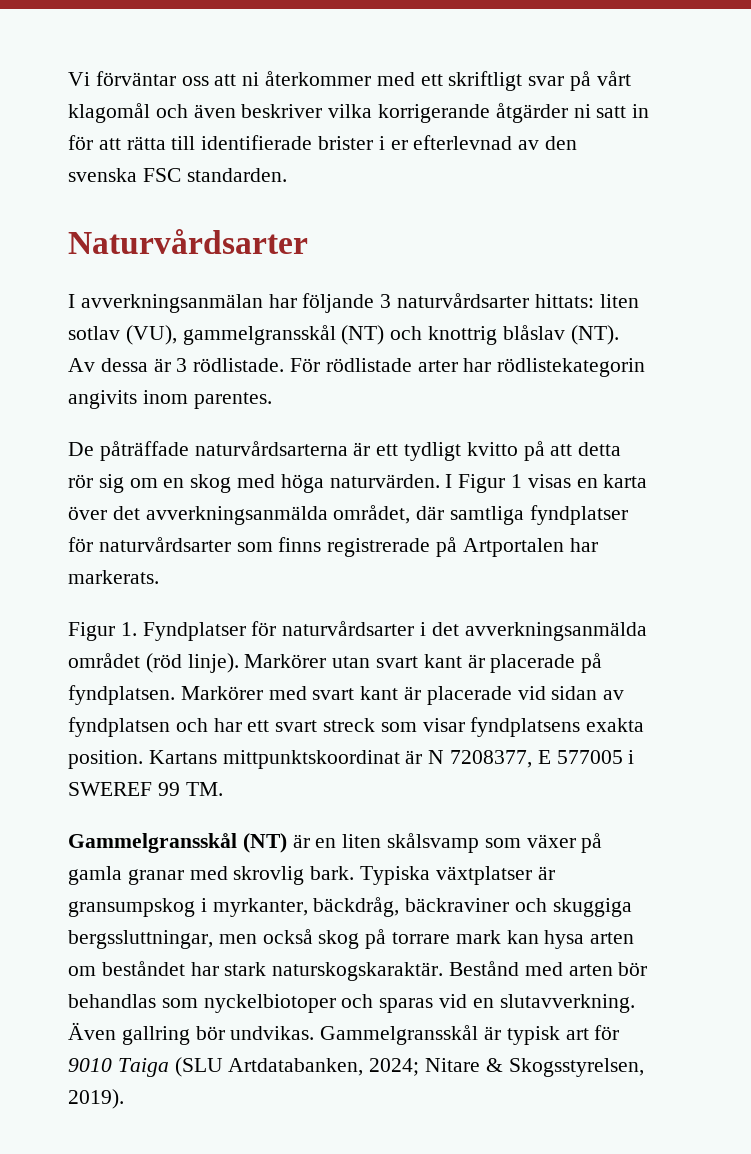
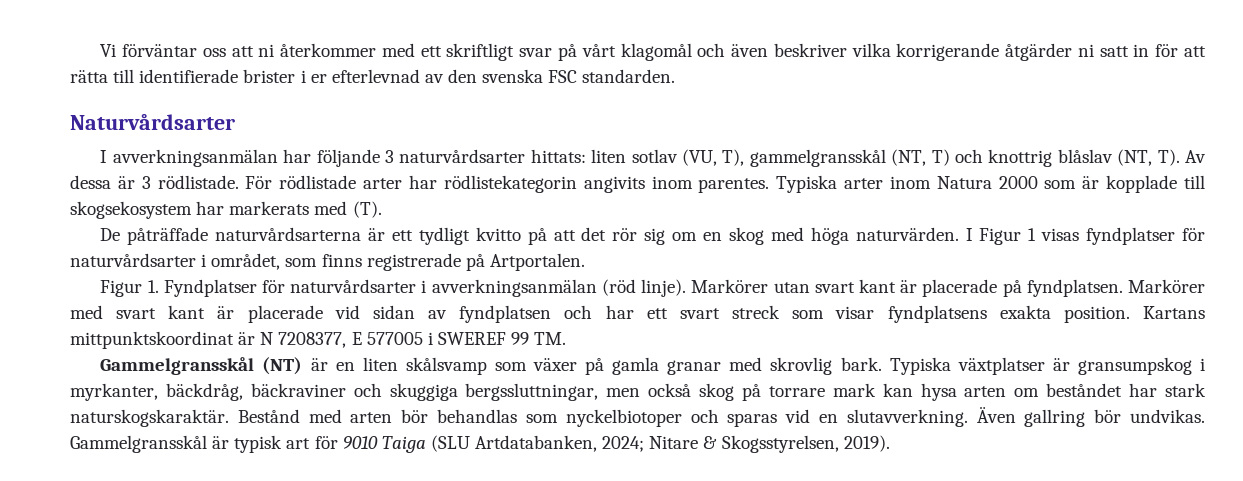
- I avverkningsanmälan har följande 3 naturvårdsarter hittats: liten sotlav (VU), gammelgransskål (NT) och knottrig blåslav (NT). Av dessa är 3 rödlistade.
+ I avverkningsanmälan har följande 3 naturvårdsarter hittats: liten sotlav (VU, T), gammelgransskål (NT, T) och knottrig blåslav (NT, T). Av dessa är 3 rödlistade.
+ Typiska arter inom Natura 2000 som är kopplade till skogsekosystem har markerats med (T).
- De påträffade naturvårdsarterna är ett tydligt kvitto på att detta rör sig om en skog med höga naturvärden.
+ De påträffade naturvårdsarterna är ett tydligt kvitto på att det rör sig om en skog med höga naturvärden.
- I Figur 1 visas en karta över det avverkningsanmälda området, där samtliga fyndplatser för naturvårdsarter som finns registrerade på Artportalen har markerats.
+ I Figur 1 visas fyndplatser för naturvårdsarter i området, som finns registrerade på Artportalen.
- Figur 1. Fyndplatser för naturvårdsarter i det avverkningsanmälda området (röd linje).
+ Figur 1. Fyndplatser för naturvårdsarter i avverkningsanmälan (röd linje).

